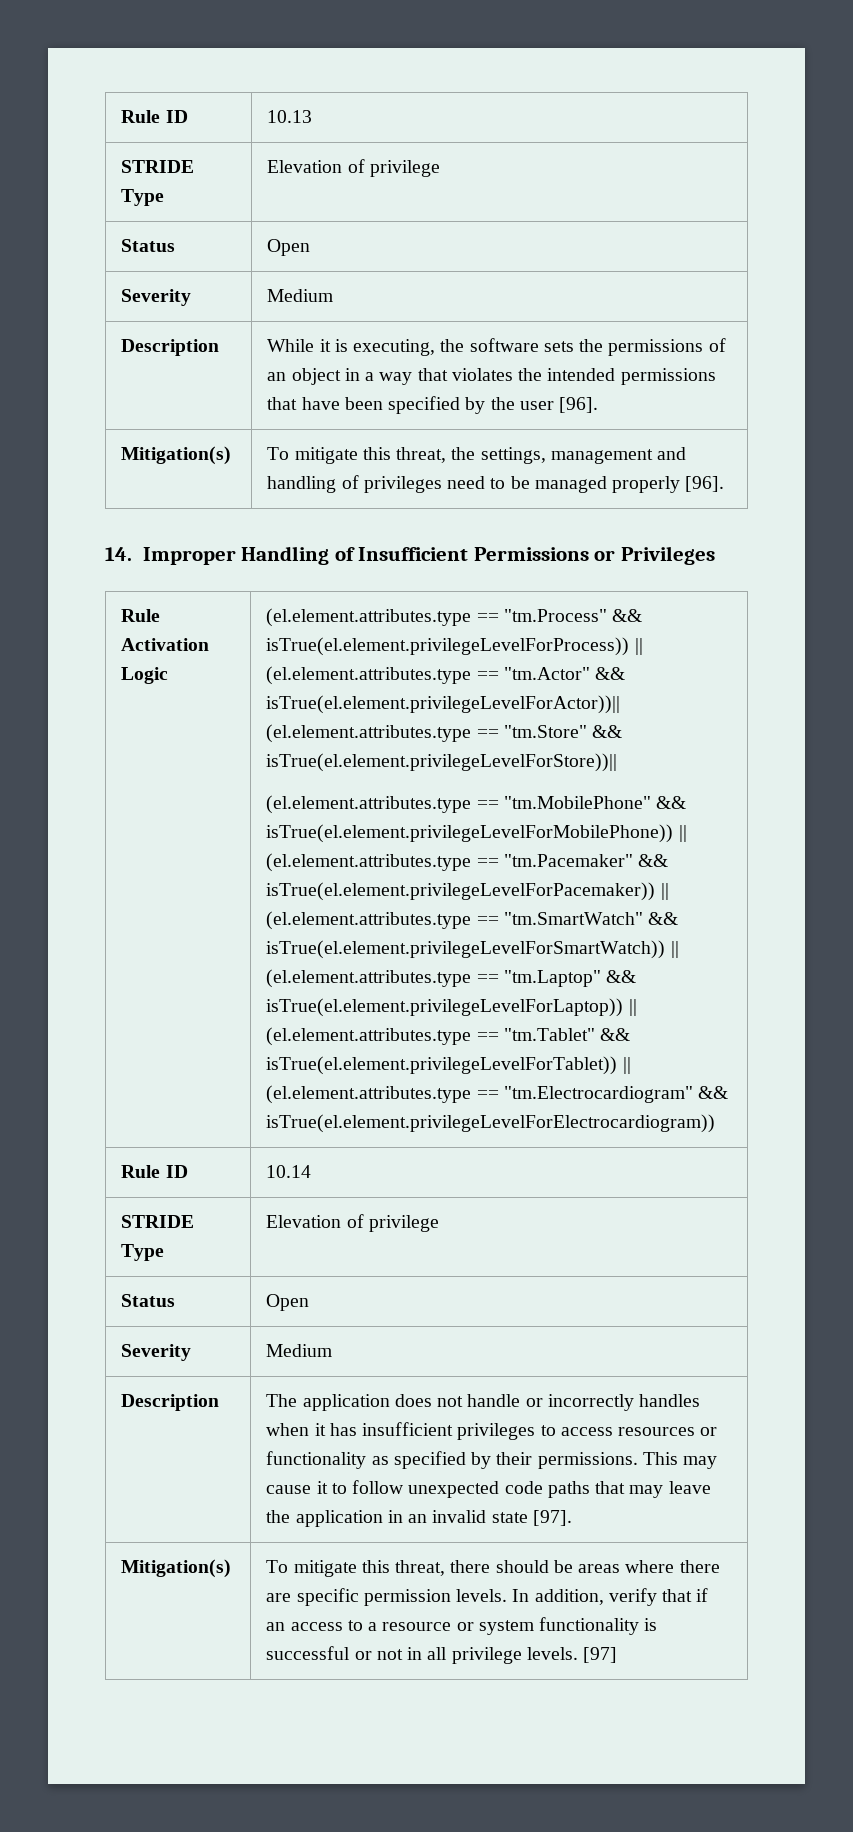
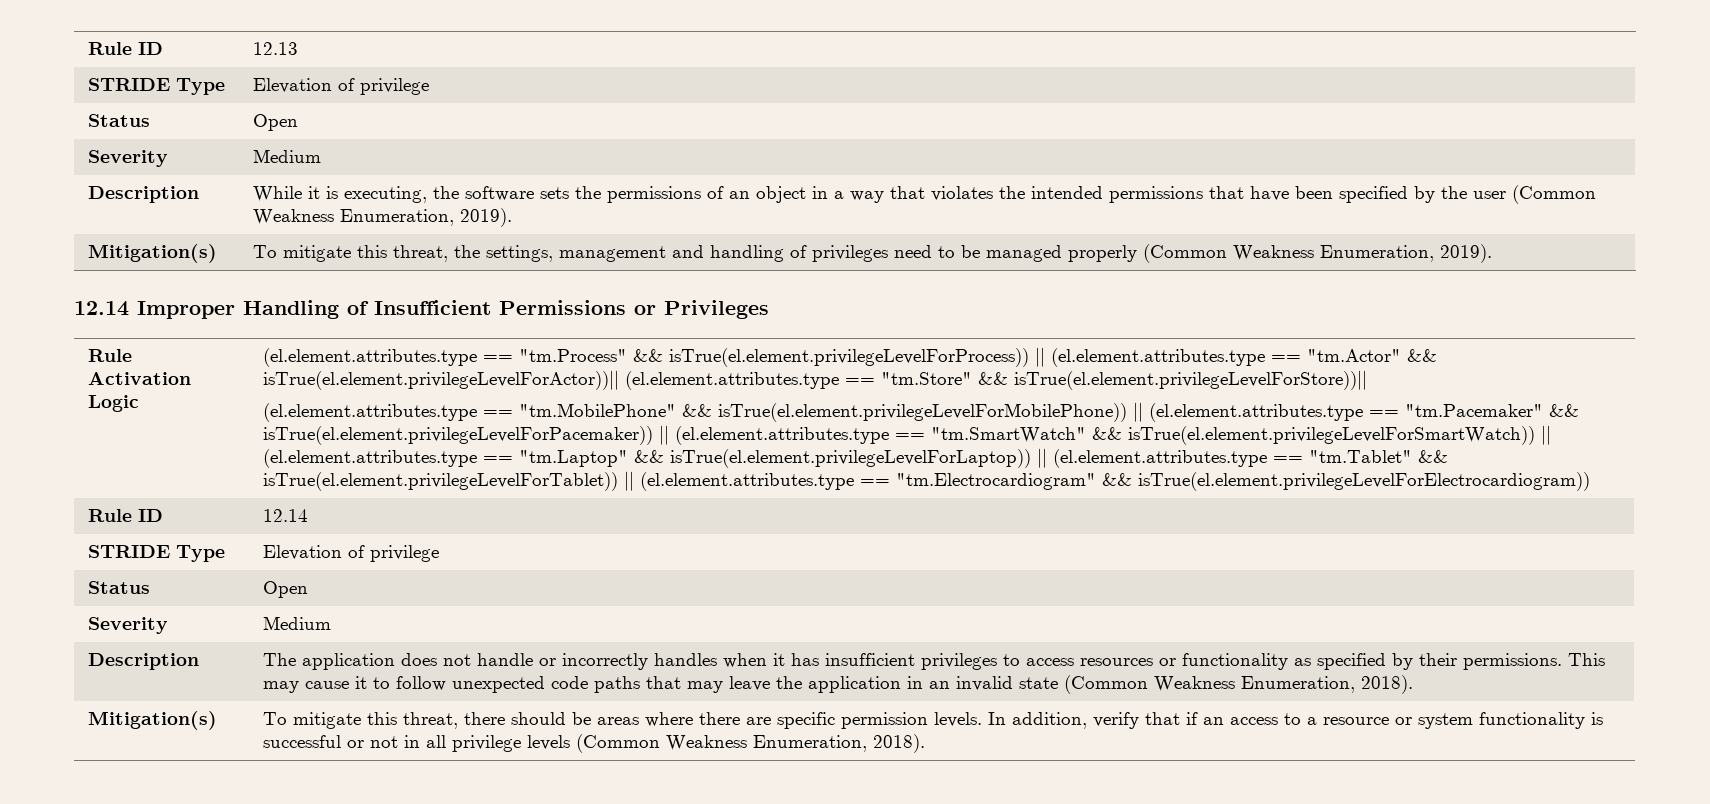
- Rule ID | 10.13
+ Rule ID | 12.13
- Description | While it is executing, the software sets the permissions of an object in a way that violates the intended permissions that have been specified by the user [96].
+ Description | While it is executing, the software sets the permissions of an object in a way that violates the intended permissions that have been specified by the user (Common Weakness Enumeration, 2019).
- Mitigation(s) | To mitigate this threat, the settings, management and handling of privileges need to be managed properly [96].
- 14. Improper Handling of Insufficient Permissions or Privileges
+ Mitigation(s) | To mitigate this threat, the settings, management and handling of privileges need to be managed properly (Common Weakness Enumeration, 2019).
+ 12.14 Improper Handling of Insufficient Permissions or Privileges
- Rule ID | 10.14
+ Rule ID | 12.14
- This may cause it to follow unexpected code paths that may leave the application in an invalid state [97].
+ This may cause it to follow unexpected code paths that may leave the application in an invalid state (Common Weakness Enumeration, 2018).
- Mitigation(s) | To mitigate this threat, there should be areas where there are specific permission levels. In addition, verify that if an access to a resource or system functionality is successful or not in all privilege levels. [97]
+ Mitigation(s) | To mitigate this threat, there should be areas where there are specific permission levels. In addition, verify that if an access to a resource or system functionality is successful or not in all privilege levels (Common Weakness Enumeration, 2018).

